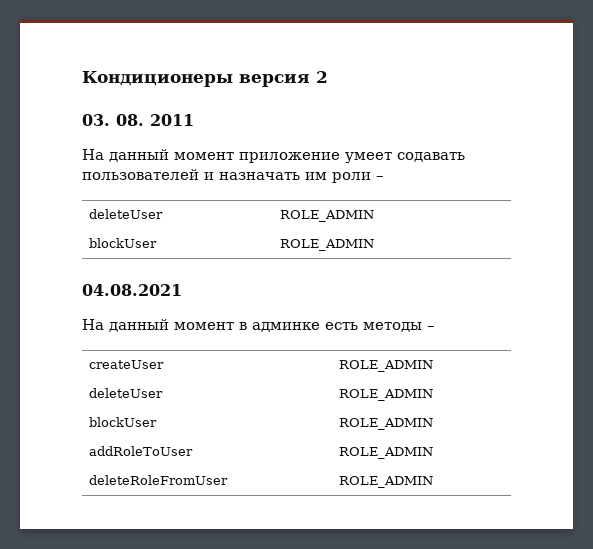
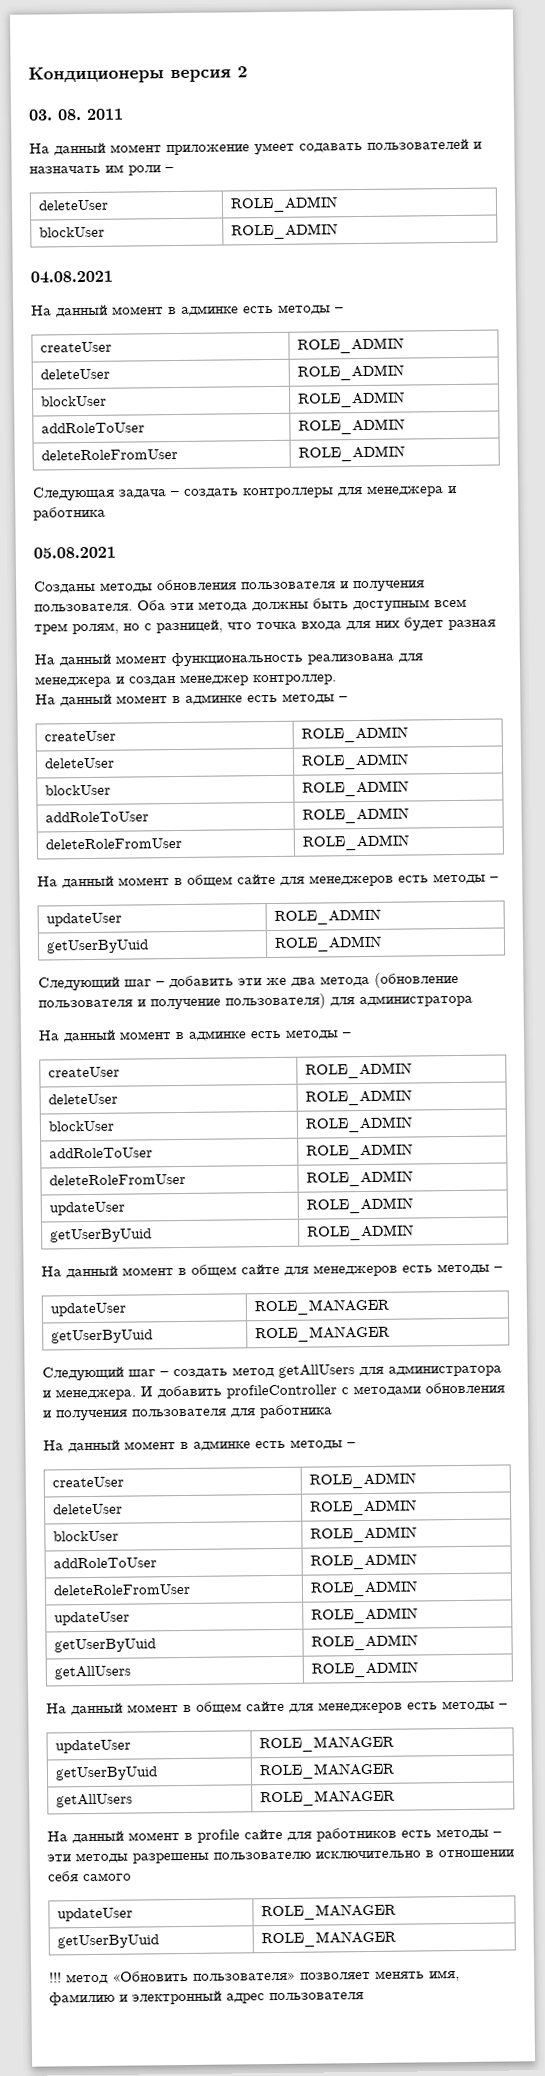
+ Следующая задача – создать контроллеры для менеджера и работника
+ 05.08.2021
+ Созданы методы обновления пользователя и получения пользователя. Оба эти метода должны быть доступным всем трем ролям, но с разницей, что точка входа для них будет разная
+ На данный момент функциональность реализована для менеджера и создан менеджер контроллер.
+ На данный момент в админке есть методы –
+ createUser | ROLE_ADMIN
+ deleteUser | ROLE_ADMIN
+ blockUser | ROLE_ADMIN
+ addRoleToUser | ROLE_ADMIN
+ deleteRoleFromUser | ROLE_ADMIN
+ На данный момент в общем сайте для менеджеров есть методы –
+ updateUser | ROLE_ADMIN
+ getUserByUuid | ROLE_ADMIN
+ Следующий шаг – добавить эти же два метода (обновление пользователя и получение пользователя) для администратора
+ На данный момент в админке есть методы –
+ createUser | ROLE_ADMIN
+ deleteUser | ROLE_ADMIN
+ blockUser | ROLE_ADMIN
+ addRoleToUser | ROLE_ADMIN
+ deleteRoleFromUser | ROLE_ADMIN
+ updateUser | ROLE_ADMIN
+ getUserByUuid | ROLE_ADMIN
+ На данный момент в общем сайте для менеджеров есть методы –
+ updateUser | ROLE_MANAGER
+ getUserByUuid | ROLE_MANAGER
+ Следующий шаг – создать метод getAllUsers для администратора и менеджера. И добавить profileController с методами обновления и получения пользователя для работника
+ На данный момент в админке есть методы –
+ createUser | ROLE_ADMIN
+ deleteUser | ROLE_ADMIN
+ blockUser | ROLE_ADMIN
+ addRoleToUser | ROLE_ADMIN
+ deleteRoleFromUser | ROLE_ADMIN
+ updateUser | ROLE_ADMIN
+ getUserByUuid | ROLE_ADMIN
+ getAllUsers | ROLE_ADMIN
+ На данный момент в общем сайте для менеджеров есть методы –
+ updateUser | ROLE_MANAGER
+ getUserByUuid | ROLE_MANAGER
+ getAllUsers | ROLE_MANAGER
+ На данный момент в profile сайте для работников есть методы – эти методы разрешены пользователю исключительно в отношении себя самого
+ updateUser | ROLE_MANAGER
+ getUserByUuid | ROLE_MANAGER
+ !!! метод «Обновить пользователя» позволяет менять имя, фамилию и электронный адрес пользователя

